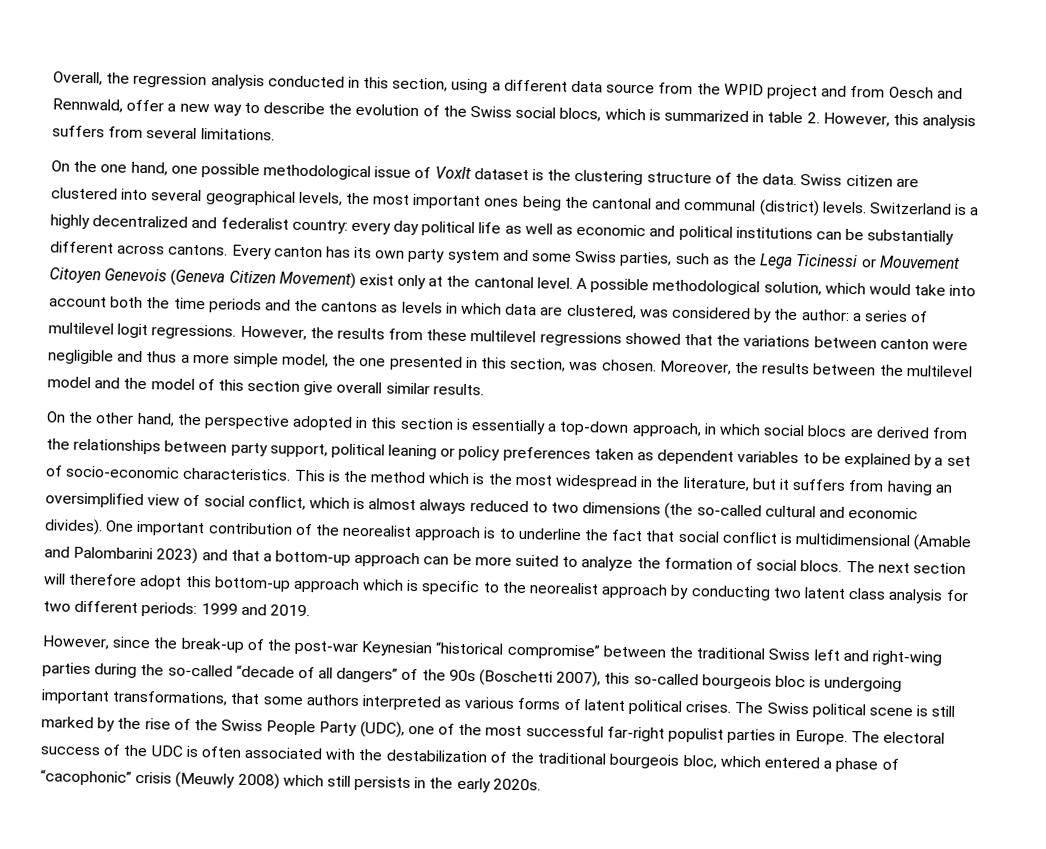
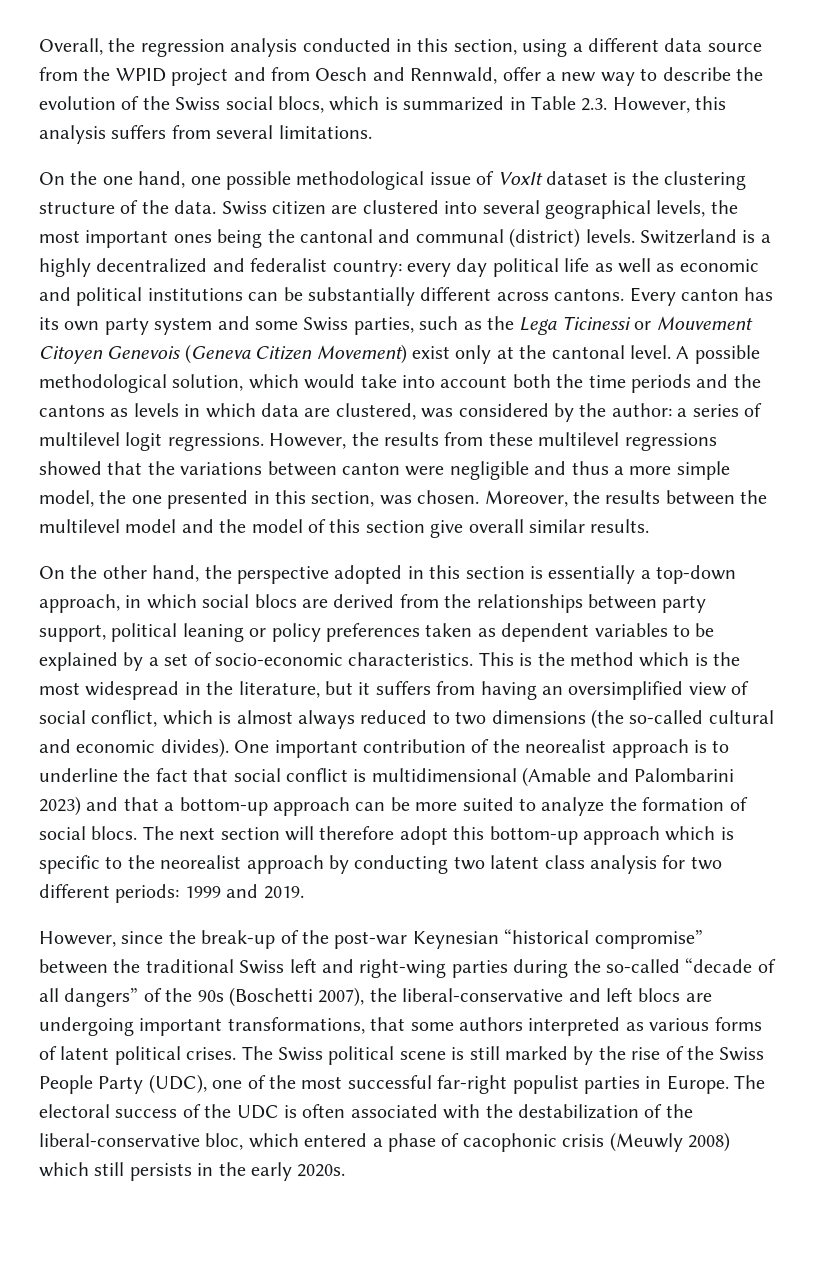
- Overall, the regression analysis conducted in this section, using a different data source from the WPID project and from Oesch and Rennwald, offer a new way to describe the evolution of the Swiss social blocs, which is summarized in table 2. However, this analysis suffers from several limitations.
+ Overall, the regression analysis conducted in this section, using a different data source from the WPID project and from Oesch and Rennwald, offer a new way to describe the evolution of the Swiss social blocs, which is summarized in Table 2.3. However, this analysis suffers from several limitations.
- However, since the break-up of the post-war Keynesian “historical compromise” between the traditional Swiss left and right-wing parties during the so-called “decade of all dangers” of the 90s (Boschetti 2007), this so-called bourgeois bloc is undergoing important transformations, that some authors interpreted as various forms of latent political crises.
+ However, since the break-up of the post-war Keynesian “historical compromise” between the traditional Swiss left and right-wing parties during the so-called “decade of all dangers” of the 90s (Boschetti 2007), the liberal-conservative and left blocs are undergoing important transformations, that some authors interpreted as various forms of latent political crises.
- The electoral success of the UDC is often associated with the destabilization of the traditional bourgeois bloc, which entered a phase of “cacophonic” crisis (Meuwly 2008) which still persists in the early 2020s.
+ The electoral success of the UDC is often associated with the destabilization of the liberal-conservative bloc, which entered a phase of cacophonic crisis (Meuwly 2008) which still persists in the early 2020s.

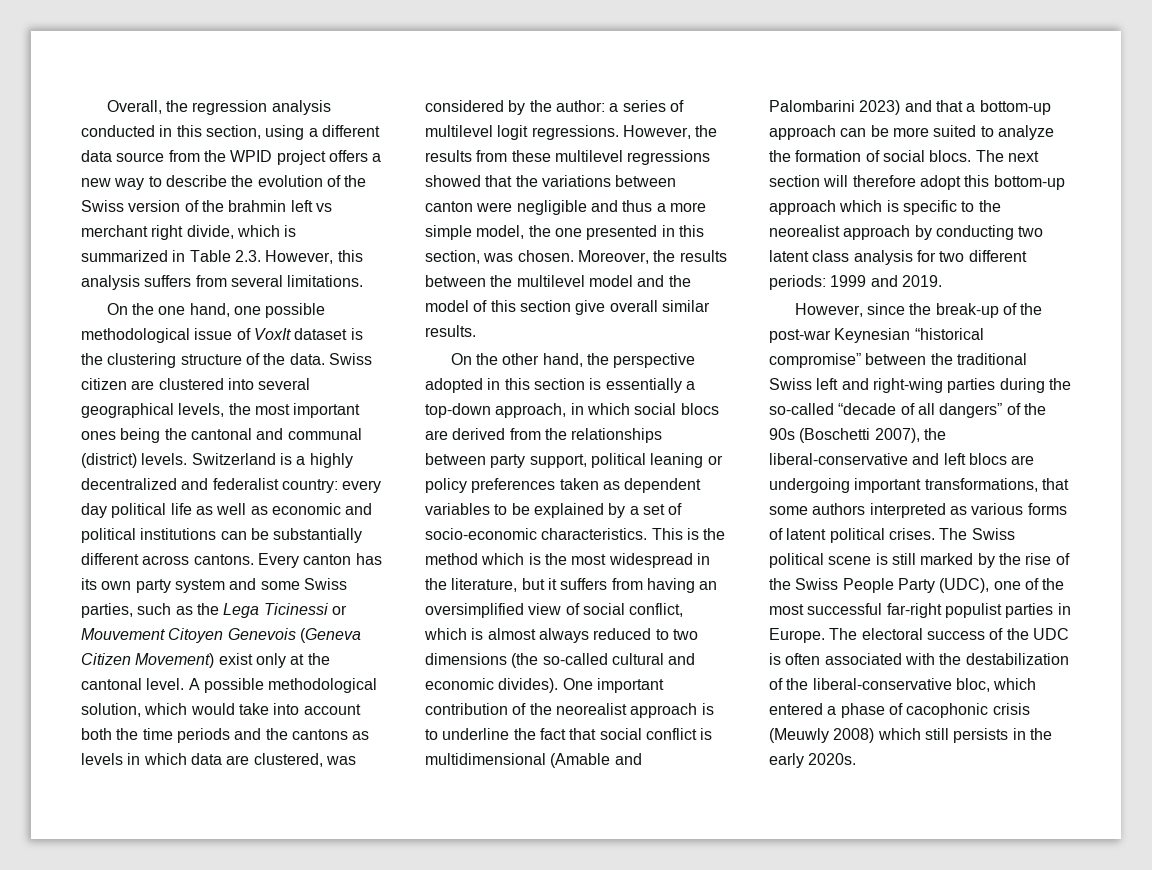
- Overall, the regression analysis conducted in this section, using a different data source from the WPID project and from Oesch and Rennwald, offer a new way to describe the evolution of the Swiss social blocs, which is summarized in Table 2.3. However, this analysis suffers from several limitations.
+ Overall, the regression analysis conducted in this section, using a different data source from the WPID project offers a new way to describe the evolution of the Swiss version of the brahmin left vs merchant right divide, which is summarized in Table 2.3. However, this analysis suffers from several limitations.

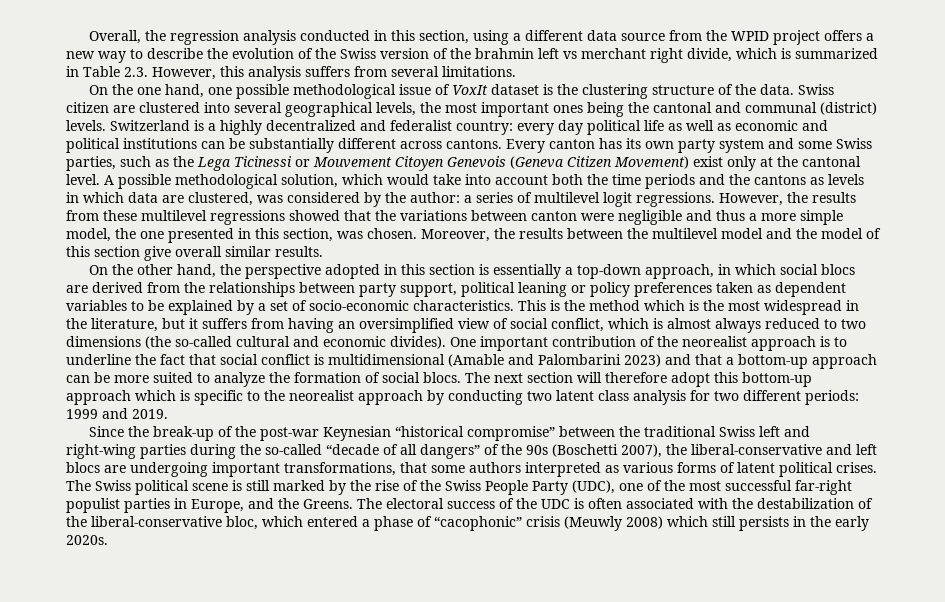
- However, since the break-up of the post-war Keynesian “historical compromise” between the traditional Swiss left and right-wing parties during the so-called “decade of all dangers” of the 90s (Boschetti 2007), the liberal-conservative and left blocs are undergoing important transformations, that some authors interpreted as various forms of latent political crises.
+ Since the break-up of the post-war Keynesian “historical compromise” between the traditional Swiss left and right-wing parties during the so-called “decade of all dangers” of the 90s (Boschetti 2007), the liberal-conservative and left blocs are undergoing important transformations, that some authors interpreted as various forms of latent political crises.
- The Swiss political scene is still marked by the rise of the Swiss People Party (UDC), one of the most successful far-right populist parties in Europe.
+ The Swiss political scene is still marked by the rise of the Swiss People Party (UDC), one of the most successful far-right populist parties in Europe, and the Greens.
- The electoral success of the UDC is often associated with the destabilization of the liberal-conservative bloc, which entered a phase of cacophonic crisis (Meuwly 2008) which still persists in the early 2020s.
+ The electoral success of the UDC is often associated with the destabilization of the liberal-conservative bloc, which entered a phase of “cacophonic” crisis (Meuwly 2008) which still persists in the early 2020s.

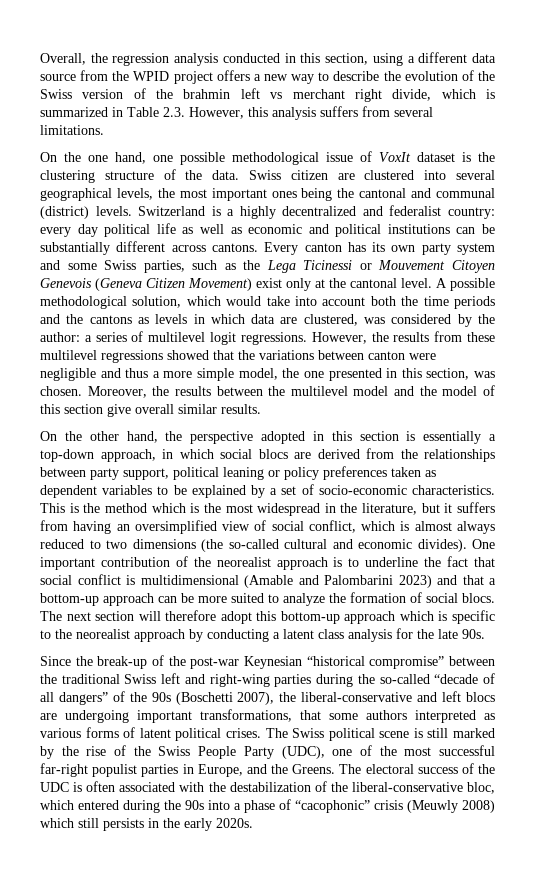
- The next section will therefore adopt this bottom-up approach which is specific to the neorealist approach by conducting two latent class analysis for two different periods: 1999 and 2019.
+ The next section will therefore adopt this bottom-up approach which is specific to the neorealist approach by conducting a latent class analysis for the late 90s.
- The electoral success of the UDC is often associated with the destabilization of the liberal-conservative bloc, which entered a phase of “cacophonic” crisis (Meuwly 2008) which still persists in the early 2020s.
+ The electoral success of the UDC is often associated with the destabilization of the liberal-conservative bloc, which entered during the 90s into a phase of “cacophonic” crisis (Meuwly 2008) which still persists in the early 2020s.

